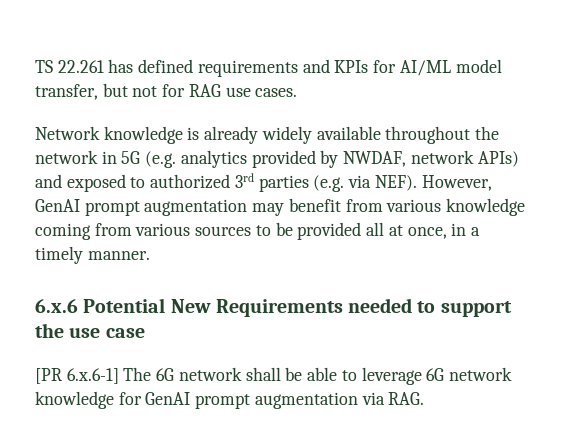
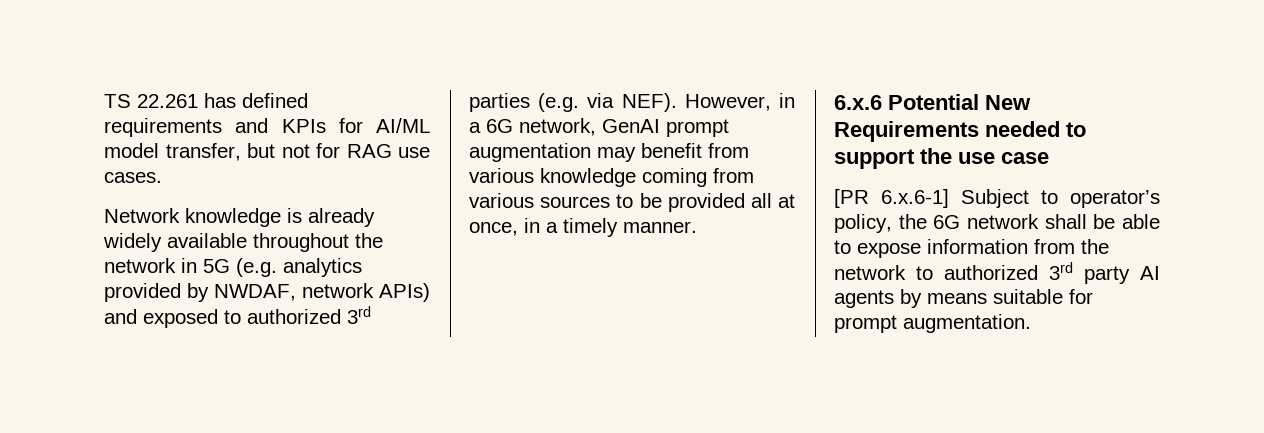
- However, GenAI prompt augmentation may benefit from various knowledge coming from various sources to be provided all at once, in a timely manner.
+ However, in a 6G network, GenAI prompt augmentation may benefit from various knowledge coming from various sources to be provided all at once, in a timely manner.
- [PR 6.x.6-1] The 6G network shall be able to leverage 6G network knowledge for GenAI prompt augmentation via RAG.
+ [PR 6.x.6-1] Subject to operator’s policy, the 6G network shall be able to expose information from the network to authorized 3rd party AI agents by means suitable for prompt augmentation.

